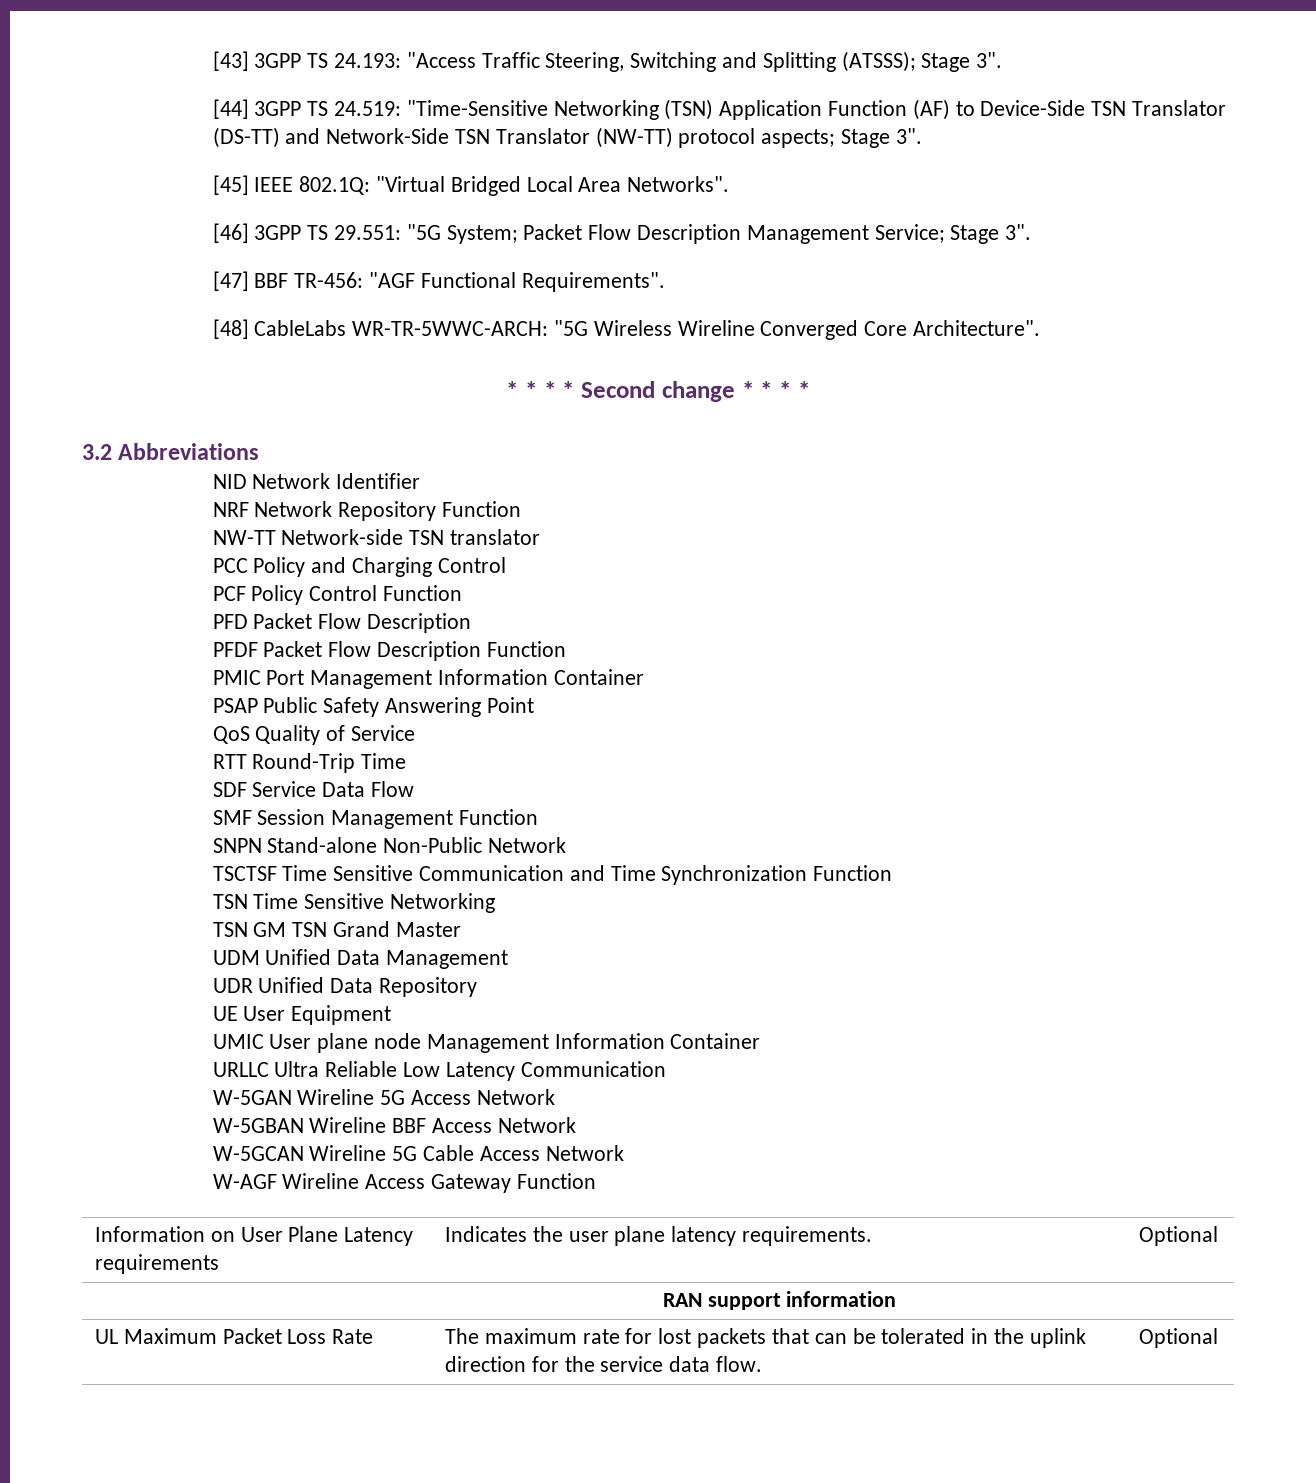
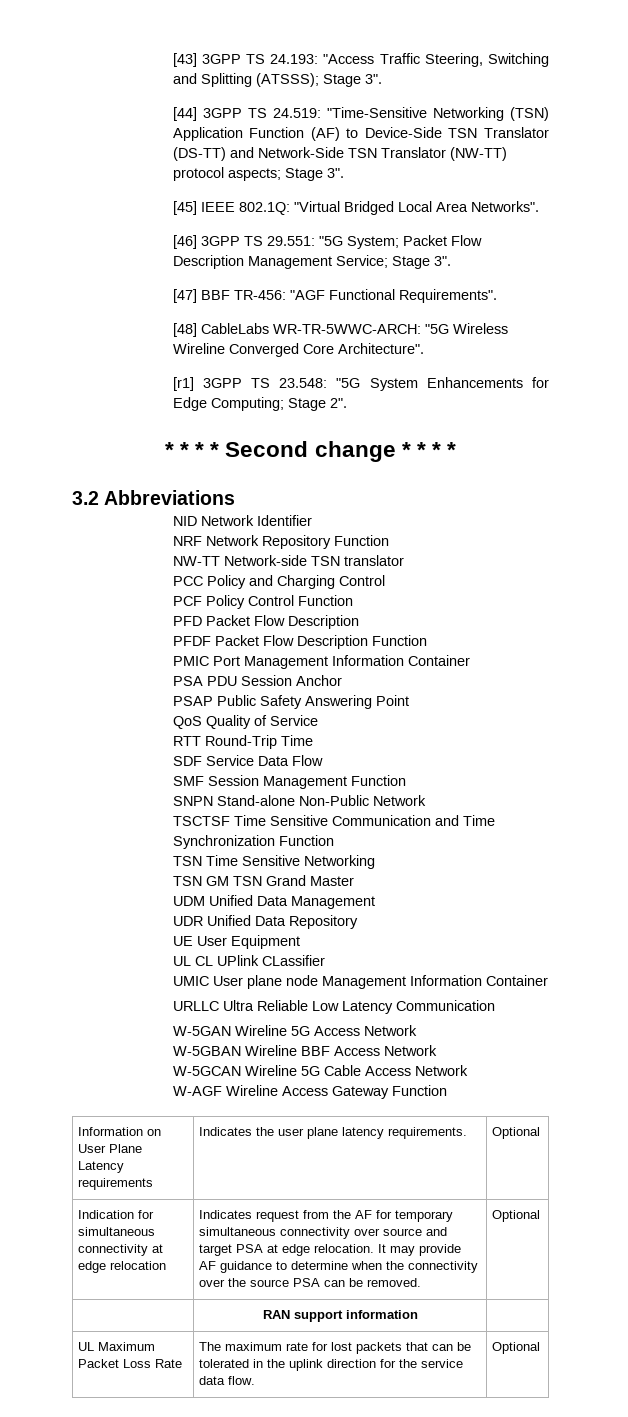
+ [r1] 3GPP TS 23.548: "5G System Enhancements for Edge Computing; Stage 2".
+ PSA PDU Session Anchor
+ UL CL UPlink CLassifier
+ Indication for simultaneous connectivity at edge relocation | Indicates request from the AF for temporary simultaneous connectivity over source and target PSA at edge relocation. It may provide AF guidance to determine when the connectivity over the source PSA can be removed. | Optional

